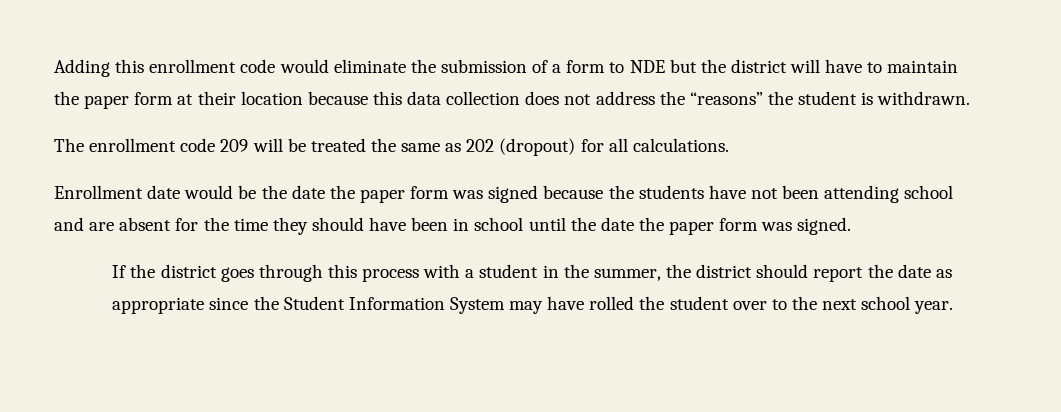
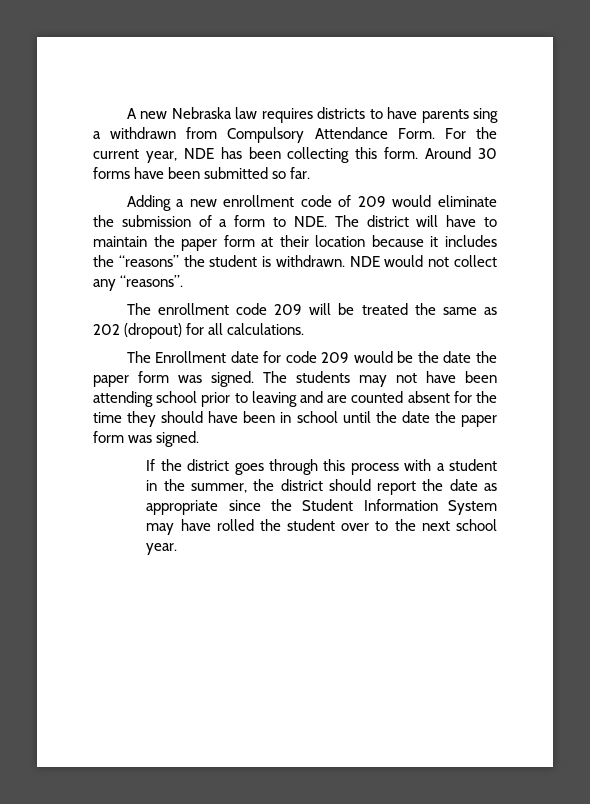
- Adding this enrollment code would eliminate the submission of a form to NDE but the district will have to maintain the paper form at their location because this data collection does not address the “reasons” the student is withdrawn.
+ A new Nebraska law requires districts to have parents sing a withdrawn from Compulsory Attendance Form. For the current year, NDE has been collecting this form. Around 30 forms have been submitted so far.
+ Adding a new enrollment code of 209 would eliminate the submission of a form to NDE. The district will have to maintain the paper form at their location because it includes the “reasons” the student is withdrawn. NDE would not collect any “reasons”.
- Enrollment date would be the date the paper form was signed because the students have not been attending school and are absent for the time they should have been in school until the date the paper form was signed.
+ The Enrollment date for code 209 would be the date the paper form was signed. The students may not have been attending school prior to leaving and are counted absent for the time they should have been in school until the date the paper form was signed.

